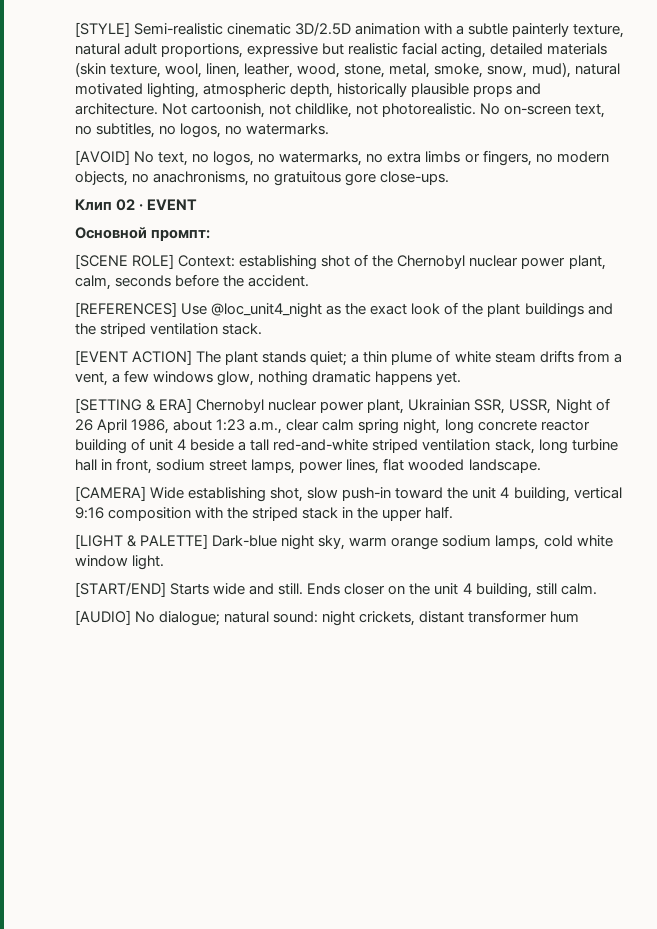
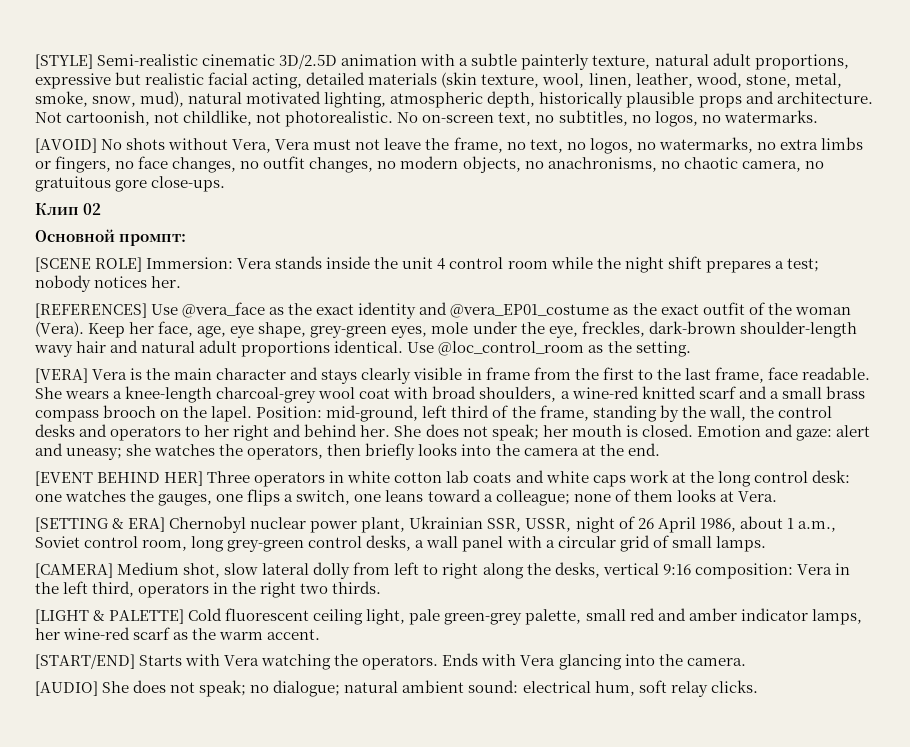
- [AVOID] No text, no logos, no watermarks, no extra limbs or fingers, no modern objects, no anachronisms, no gratuitous gore close-ups.
+ [AVOID] No shots without Vera, Vera must not leave the frame, no text, no logos, no watermarks, no extra limbs or fingers, no face changes, no outfit changes, no modern objects, no anachronisms, no chaotic camera, no gratuitous gore close-ups.
- Клип 02 · EVENT
+ Клип 02
- [SCENE ROLE] Context: establishing shot of the Chernobyl nuclear power plant, calm, seconds before the accident.
+ [SCENE ROLE] Immersion: Vera stands inside the unit 4 control room while the night shift prepares a test; nobody notices her.
- [REFERENCES] Use @loc_unit4_night as the exact look of the plant buildings and the striped ventilation stack.
- [EVENT ACTION] The plant stands quiet; a thin plume of white steam drifts from a vent, a few windows glow, nothing dramatic happens yet.
+ [REFERENCES] Use @vera_face as the exact identity and @vera_EP01_costume as the exact outfit of the woman (Vera). Keep her face, age, eye shape, grey-green eyes, mole under the eye, freckles, dark-brown shoulder-length wavy hair and natural adult proportions identical. Use @loc_control_room as the setting.
+ [VERA] Vera is the main character and stays clearly visible in frame from the first to the last frame, face readable. She wears a knee-length charcoal-grey wool coat with broad shoulders, a wine-red knitted scarf and a small brass compass brooch on the lapel. Position: mid-ground, left third of the frame, standing by the wall, the control desks and operators to her right and behind her. She does not speak; her mouth is closed. Emotion and gaze: alert and uneasy; she watches the operators, then briefly looks into the camera at the end.
+ [EVENT BEHIND HER] Three operators in white cotton lab coats and white caps work at the long control desk: one watches the gauges, one flips a switch, one leans toward a colleague; none of them looks at Vera.
- [SETTING & ERA] Chernobyl nuclear power plant, Ukrainian SSR, USSR, Night of 26 April 1986, about 1:23 a.m., clear calm spring night, long concrete reactor building of unit 4 beside a tall red-and-white striped ventilation stack, long turbine hall in front, sodium street lamps, power lines, flat wooded landscape.
- [CAMERA] Wide establishing shot, slow push-in toward the unit 4 building, vertical 9:16 composition with the striped stack in the upper half.
- [LIGHT & PALETTE] Dark-blue night sky, warm orange sodium lamps, cold white window light.
- [START/END] Starts wide and still. Ends closer on the unit 4 building, still calm.
- [AUDIO] No dialogue; natural sound: night crickets, distant transformer hum
+ [SETTING & ERA] Chernobyl nuclear power plant, Ukrainian SSR, USSR, night of 26 April 1986, about 1 a.m., Soviet control room, long grey-green control desks, a wall panel with a circular grid of small lamps.
+ [CAMERA] Medium shot, slow lateral dolly from left to right along the desks, vertical 9:16 composition: Vera in the left third, operators in the right two thirds.
+ [LIGHT & PALETTE] Cold fluorescent ceiling light, pale green-grey palette, small red and amber indicator lamps, her wine-red scarf as the warm accent.
+ [START/END] Starts with Vera watching the operators. Ends with Vera glancing into the camera.
+ [AUDIO] She does not speak; no dialogue; natural ambient sound: electrical hum, soft relay clicks.

